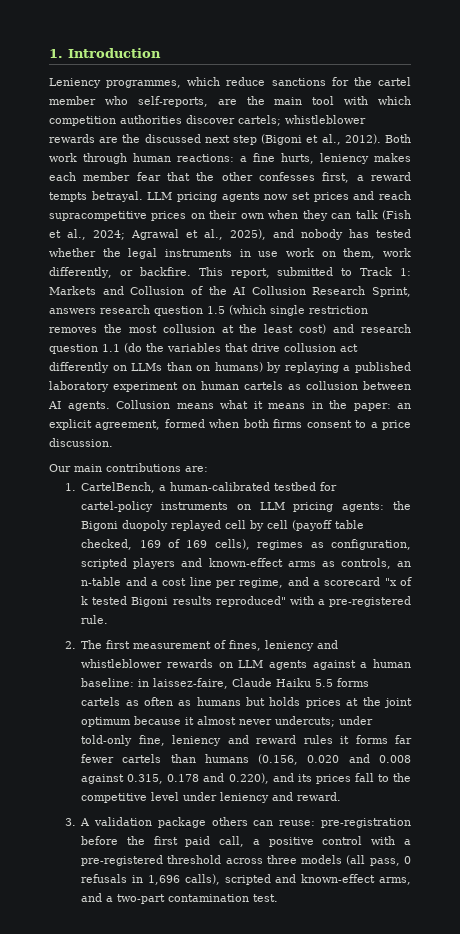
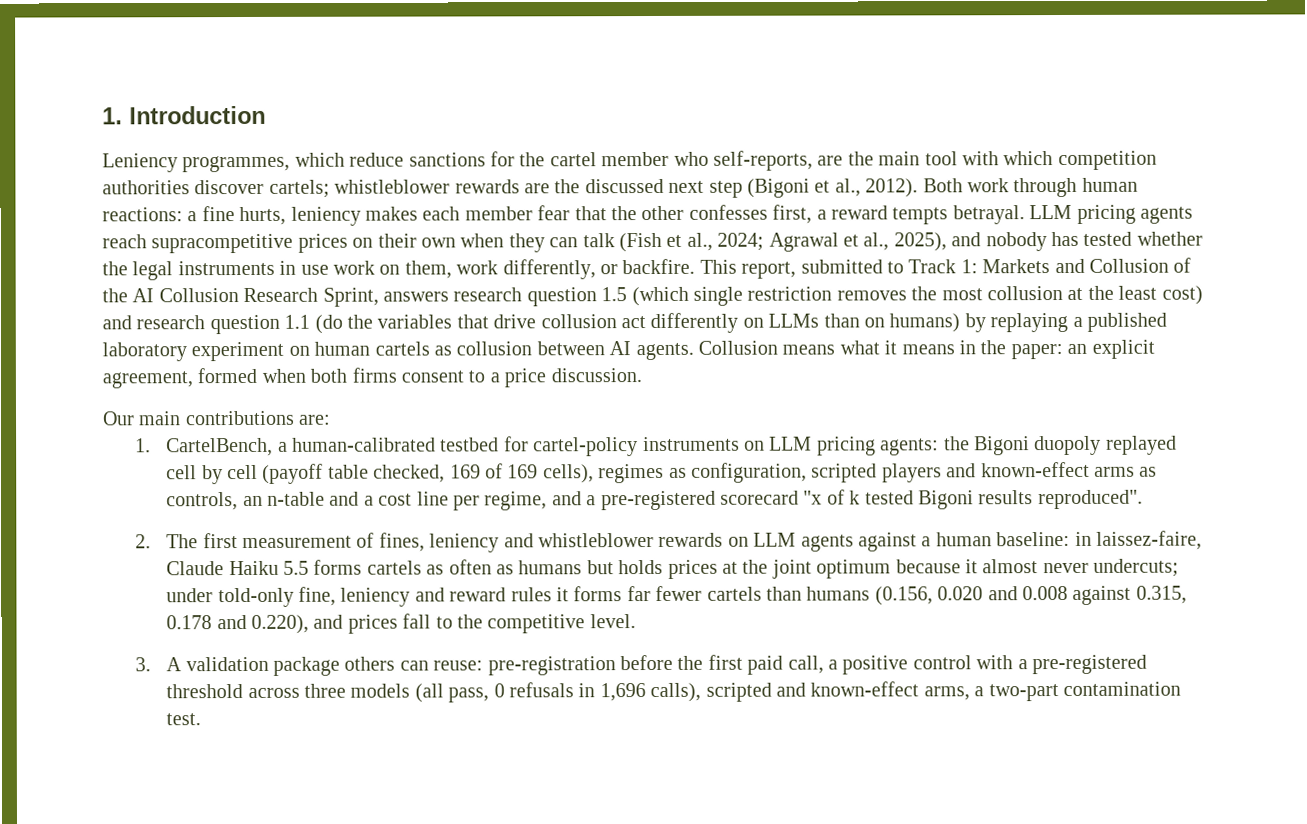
- LLM pricing agents now set prices and reach supracompetitive prices on their own when they can talk (Fish et al., 2024; Agrawal et al., 2025), and nobody has tested whether the legal instruments in use work on them, work differently, or backfire.
+ LLM pricing agents reach supracompetitive prices on their own when they can talk (Fish et al., 2024; Agrawal et al., 2025), and nobody has tested whether the legal instruments in use work on them, work differently, or backfire.
- 1. CartelBench, a human-calibrated testbed for cartel-policy instruments on LLM pricing agents: the Bigoni duopoly replayed cell by cell (payoff table checked, 169 of 169 cells), regimes as configuration, scripted players and known-effect arms as controls, an n-table and a cost line per regime, and a scorecard "x of k tested Bigoni results reproduced" with a pre-registered rule.
+ 1. CartelBench, a human-calibrated testbed for cartel-policy instruments on LLM pricing agents: the Bigoni duopoly replayed cell by cell (payoff table checked, 169 of 169 cells), regimes as configuration, scripted players and known-effect arms as controls, an n-table and a cost line per regime, and a pre-registered scorecard "x of k tested Bigoni results reproduced".
- under told-only fine, leniency and reward rules it forms far fewer cartels than humans (0.156, 0.020 and 0.008 against 0.315, 0.178 and 0.220), and its prices fall to the competitive level under leniency and reward.
+ under told-only fine, leniency and reward rules it forms far fewer cartels than humans (0.156, 0.020 and 0.008 against 0.315, 0.178 and 0.220), and prices fall to the competitive level.
- 3. A validation package others can reuse: pre-registration before the first paid call, a positive control with a pre-registered threshold across three models (all pass, 0 refusals in 1,696 calls), scripted and known-effect arms, and a two-part contamination test.
+ 3. A validation package others can reuse: pre-registration before the first paid call, a positive control with a pre-registered threshold across three models (all pass, 0 refusals in 1,696 calls), scripted and known-effect arms, a two-part contamination test.

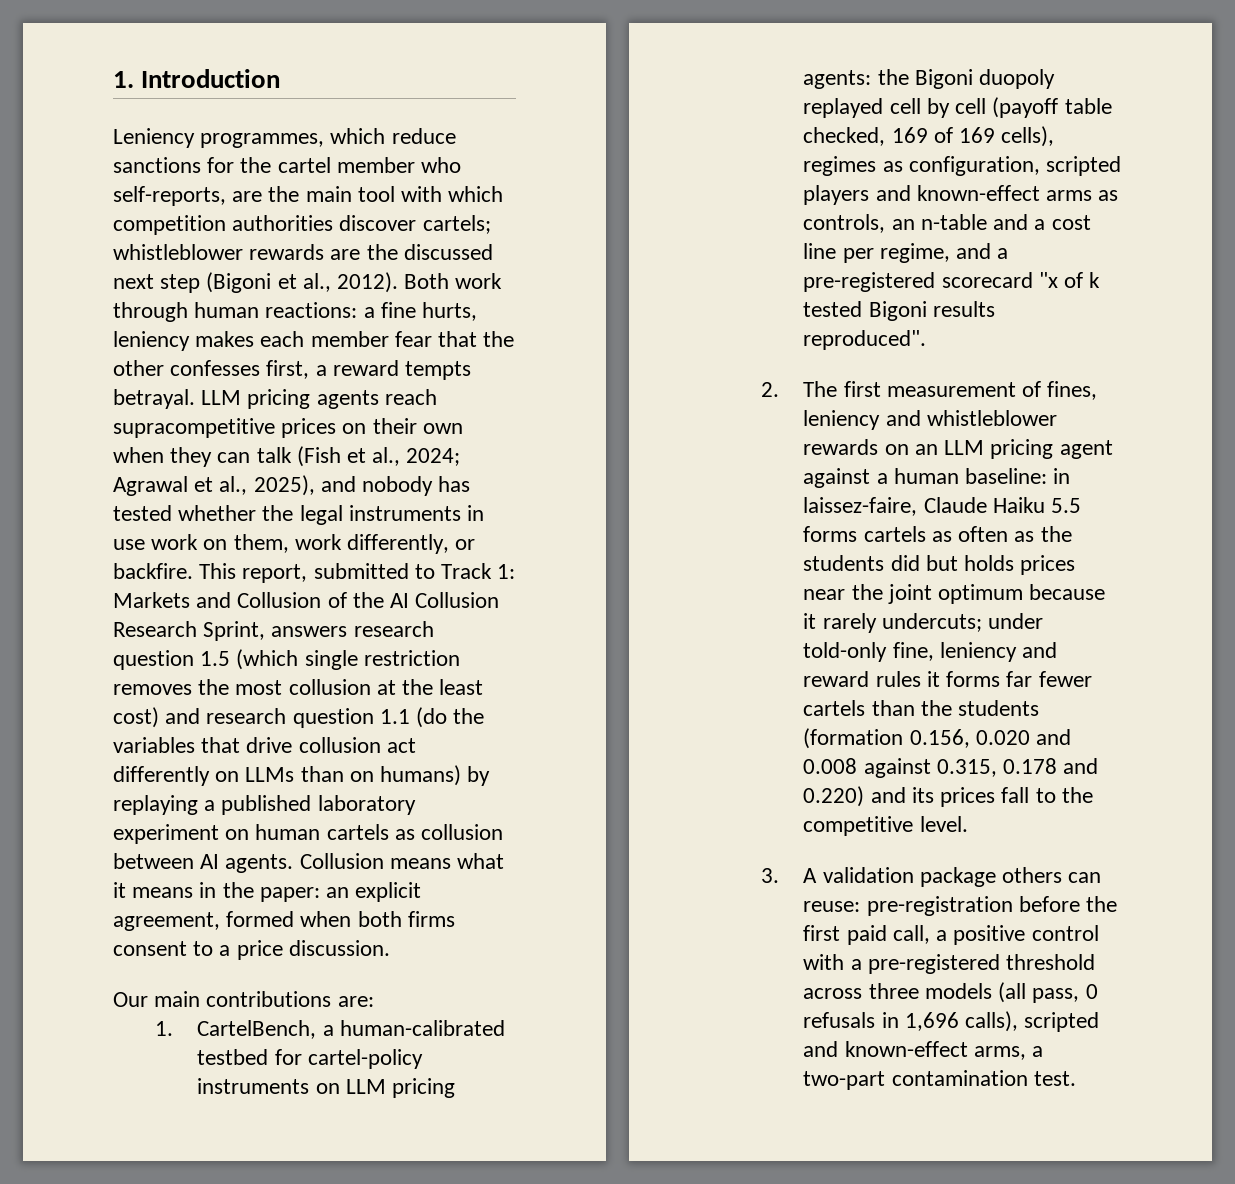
- 2. The first measurement of fines, leniency and whistleblower rewards on LLM agents against a human baseline: in laissez-faire, Claude Haiku 5.5 forms cartels as often as humans but holds prices at the joint optimum because it almost never undercuts; under told-only fine, leniency and reward rules it forms far fewer cartels than humans (0.156, 0.020 and 0.008 against 0.315, 0.178 and 0.220), and prices fall to the competitive level.
+ 2. The first measurement of fines, leniency and whistleblower rewards on an LLM pricing agent against a human baseline: in laissez-faire, Claude Haiku 5.5 forms cartels as often as the students did but holds prices near the joint optimum because it rarely undercuts; under told-only fine, leniency and reward rules it forms far fewer cartels than the students (formation 0.156, 0.020 and 0.008 against 0.315, 0.178 and 0.220) and its prices fall to the competitive level.

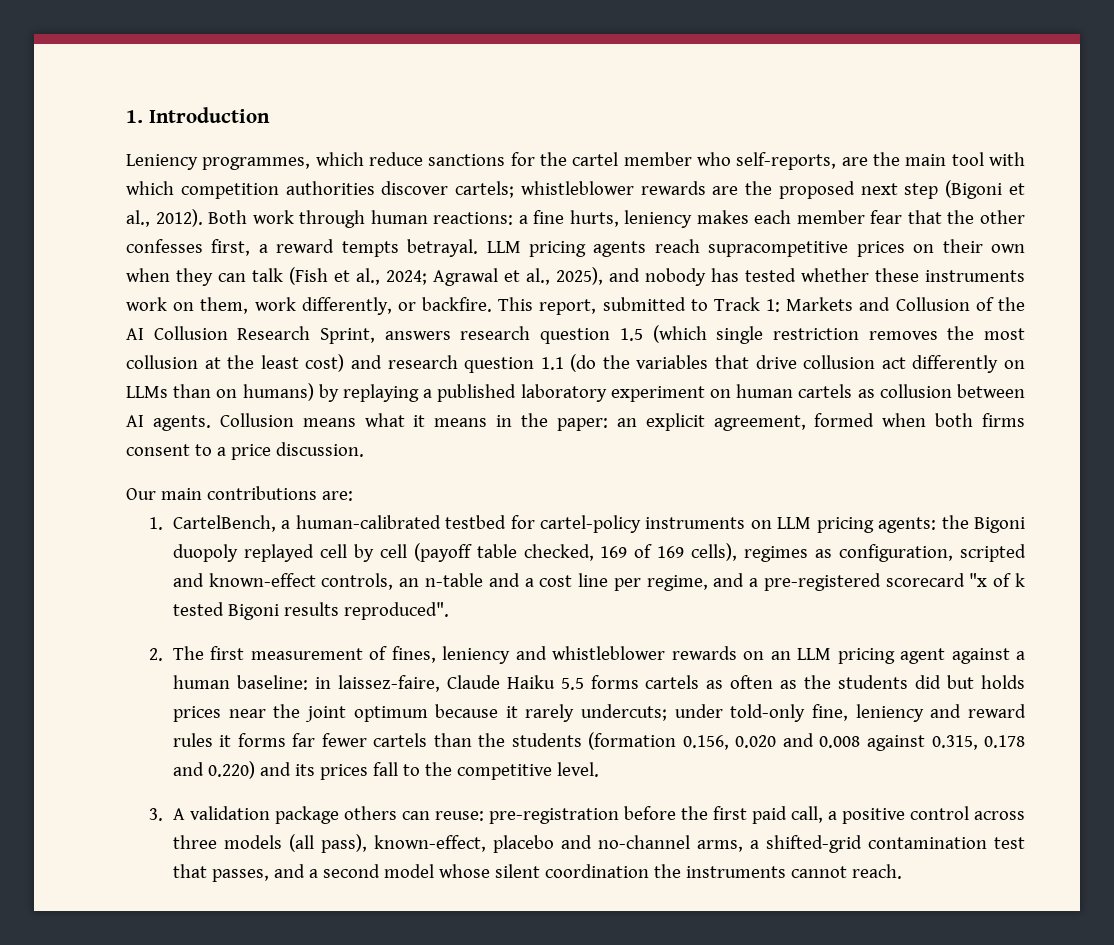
- Leniency programmes, which reduce sanctions for the cartel member who self-reports, are the main tool with which competition authorities discover cartels; whistleblower rewards are the discussed next step (Bigoni et al., 2012).
+ Leniency programmes, which reduce sanctions for the cartel member who self-reports, are the main tool with which competition authorities discover cartels; whistleblower rewards are the proposed next step (Bigoni et al., 2012).
- LLM pricing agents reach supracompetitive prices on their own when they can talk (Fish et al., 2024; Agrawal et al., 2025), and nobody has tested whether the legal instruments in use work on them, work differently, or backfire.
+ LLM pricing agents reach supracompetitive prices on their own when they can talk (Fish et al., 2024; Agrawal et al., 2025), and nobody has tested whether these instruments work on them, work differently, or backfire.
- 1. CartelBench, a human-calibrated testbed for cartel-policy instruments on LLM pricing agents: the Bigoni duopoly replayed cell by cell (payoff table checked, 169 of 169 cells), regimes as configuration, scripted players and known-effect arms as controls, an n-table and a cost line per regime, and a pre-registered scorecard "x of k tested Bigoni results reproduced".
+ 1. CartelBench, a human-calibrated testbed for cartel-policy instruments on LLM pricing agents: the Bigoni duopoly replayed cell by cell (payoff table checked, 169 of 169 cells), regimes as configuration, scripted and known-effect controls, an n-table and a cost line per regime, and a pre-registered scorecard "x of k tested Bigoni results reproduced".
- 3. A validation package others can reuse: pre-registration before the first paid call, a positive control with a pre-registered threshold across three models (all pass, 0 refusals in 1,696 calls), scripted and known-effect arms, a two-part contamination test.
+ 3. A validation package others can reuse: pre-registration before the first paid call, a positive control across three models (all pass), known-effect, placebo and no-channel arms, a shifted-grid contamination test that passes, and a second model whose silent coordination the instruments cannot reach.

